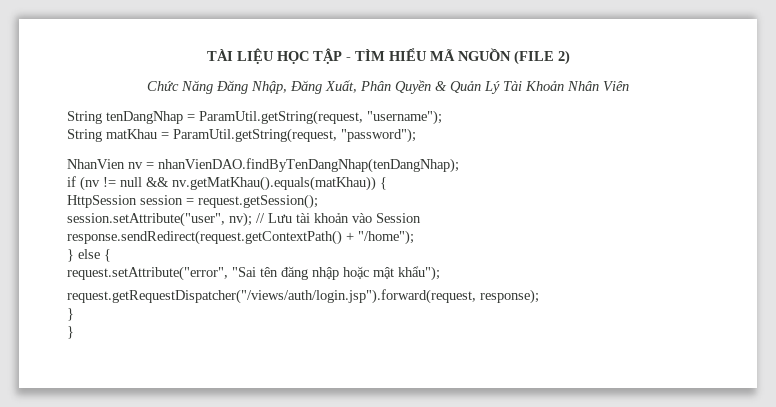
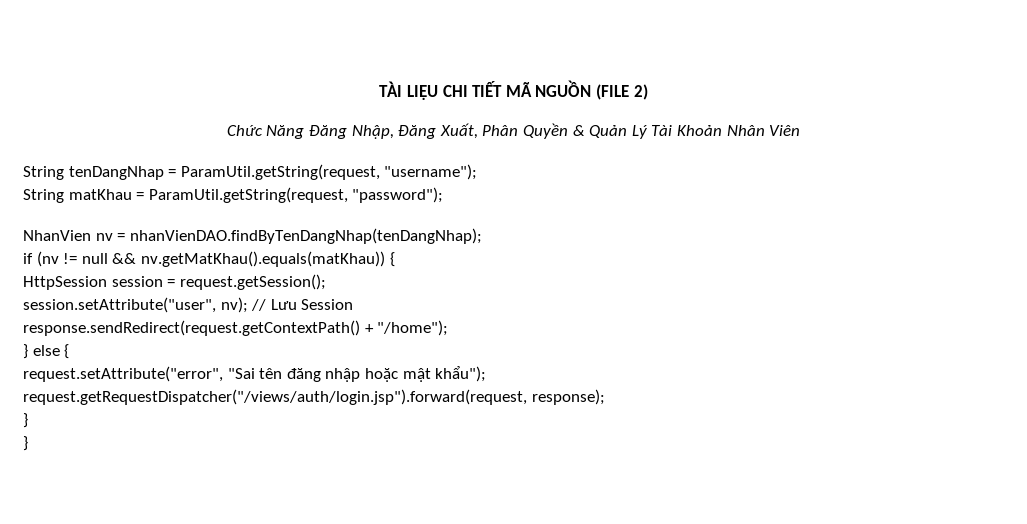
- TÀI LIỆU HỌC TẬP - TÌM HIỂU MÃ NGUỒN (FILE 2)
+ TÀI LIỆU CHI TIẾT MÃ NGUỒN (FILE 2)
- session.setAttribute("user", nv); // Lưu tài khoản vào Session
+ session.setAttribute("user", nv); // Lưu Session

